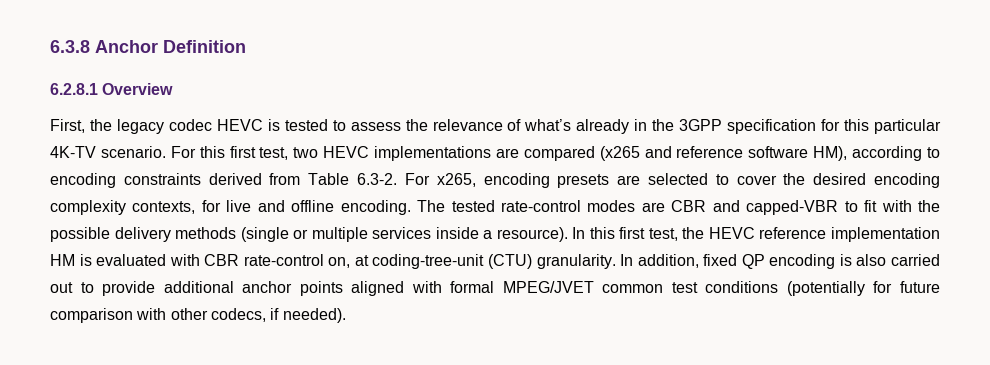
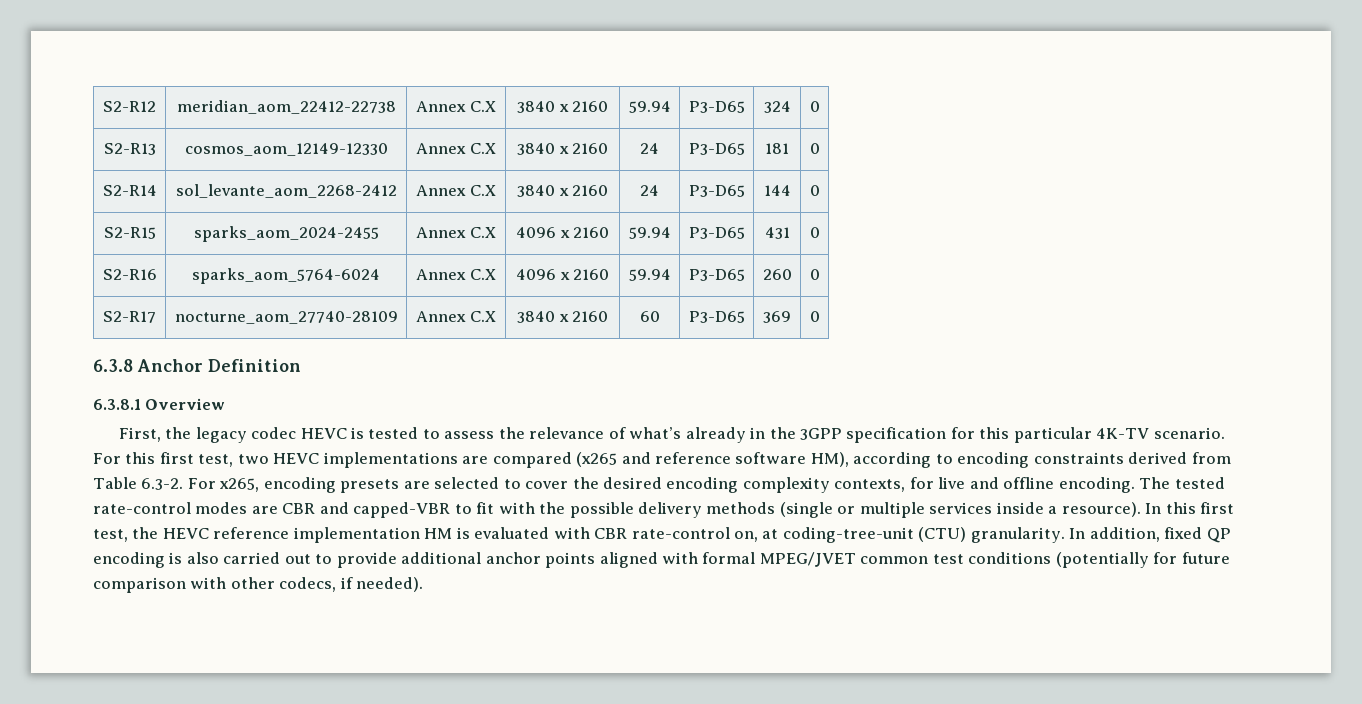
+ S2-R12 | meridian_aom_22412-22738 | Annex C.X | 3840 x 2160 | 59.94 | P3-D65 | 324 | 0
+ S2-R13 | cosmos_aom_12149-12330 | Annex C.X | 3840 x 2160 | 24 | P3-D65 | 181 | 0
+ S2-R14 | sol_levante_aom_2268-2412 | Annex C.X | 3840 x 2160 | 24 | P3-D65 | 144 | 0
+ S2-R15 | sparks_aom_2024-2455 | Annex C.X | 4096 x 2160 | 59.94 | P3-D65 | 431 | 0
+ S2-R16 | sparks_aom_5764-6024 | Annex C.X | 4096 x 2160 | 59.94 | P3-D65 | 260 | 0
+ S2-R17 | nocturne_aom_27740-28109 | Annex C.X | 3840 x 2160 | 60 | P3-D65 | 369 | 0
- 6.2.8.1 Overview
+ 6.3.8.1 Overview

